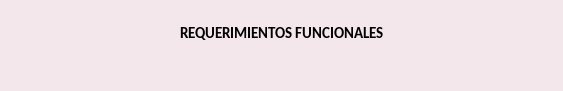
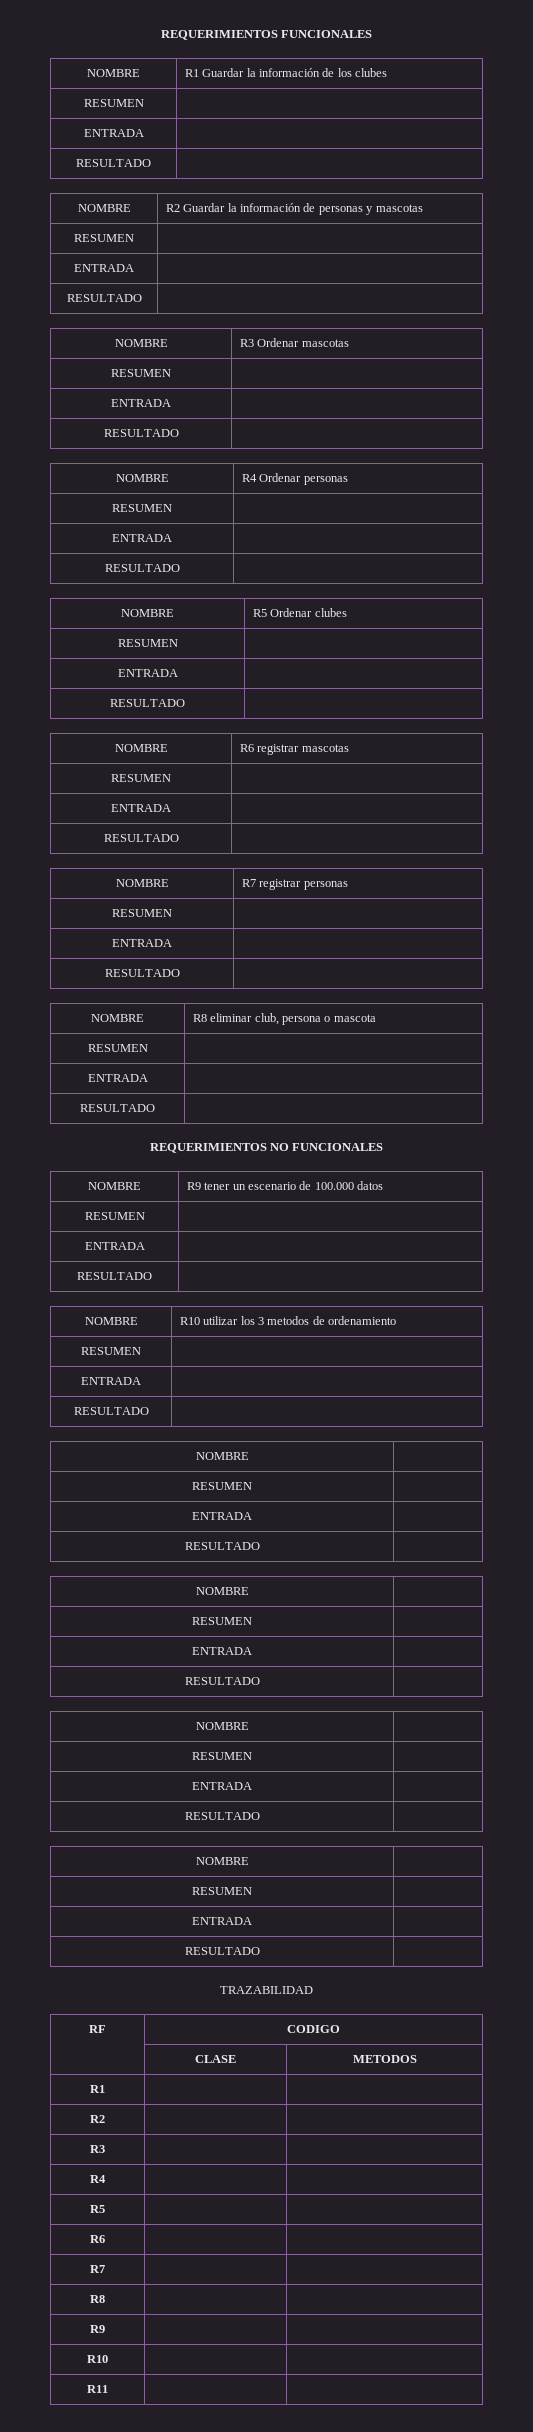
+ NOMBRE | R1 Guardar la información de los clubes
+ RESUMEN |
+ ENTRADA |
+ RESULTADO |
+ NOMBRE | R2 Guardar la información de personas y mascotas
+ RESUMEN |
+ ENTRADA |
+ RESULTADO |
+ NOMBRE | R3 Ordenar mascotas
+ RESUMEN |
+ ENTRADA |
+ RESULTADO |
+ NOMBRE | R4 Ordenar personas
+ RESUMEN |
+ ENTRADA |
+ RESULTADO |
+ NOMBRE | R5 Ordenar clubes
+ RESUMEN |
+ ENTRADA |
+ RESULTADO |
+ NOMBRE | R6 registrar mascotas
+ RESUMEN |
+ ENTRADA |
+ RESULTADO |
+ NOMBRE | R7 registrar personas
+ RESUMEN |
+ ENTRADA |
+ RESULTADO |
+ NOMBRE | R8 eliminar club, persona o mascota
+ RESUMEN |
+ ENTRADA |
+ RESULTADO |
+ REQUERIMIENTOS NO FUNCIONALES
+ NOMBRE | R9 tener un escenario de 100.000 datos
+ RESUMEN |
+ ENTRADA |
+ RESULTADO |
+ NOMBRE | R10 utilizar los 3 metodos de ordenamiento
+ RESUMEN |
+ ENTRADA |
+ RESULTADO |
+ NOMBRE |
+ RESUMEN |
+ ENTRADA |
+ RESULTADO |
+ NOMBRE |
+ RESUMEN |
+ ENTRADA |
+ RESULTADO |
+ NOMBRE |
+ RESUMEN |
+ ENTRADA |
+ RESULTADO |
+ NOMBRE |
+ RESUMEN |
+ ENTRADA |
+ RESULTADO |
+ TRAZABILIDAD
+ RF | CODIGO
+ | CLASE | METODOS
+ R1 | |
+ R2 | |
+ R3 | |
+ R4 | |
+ R5 | |
+ R6 | |
+ R7 | |
+ R8 | |
+ R9 | |
+ R10 | |
+ R11 | |

